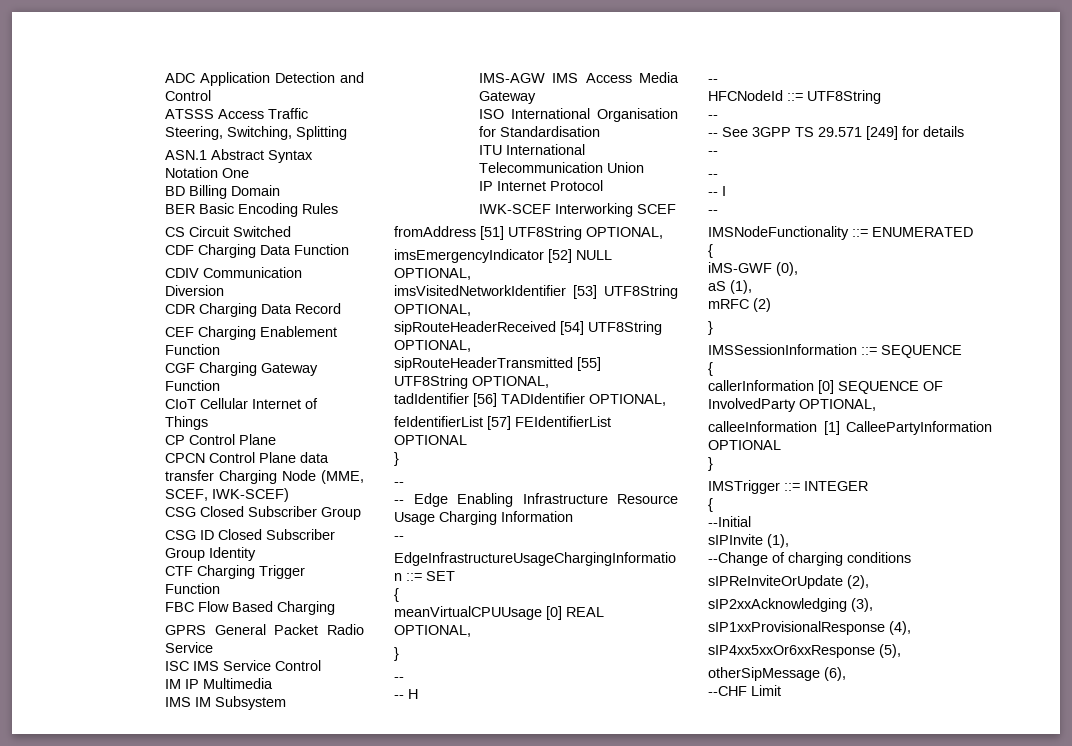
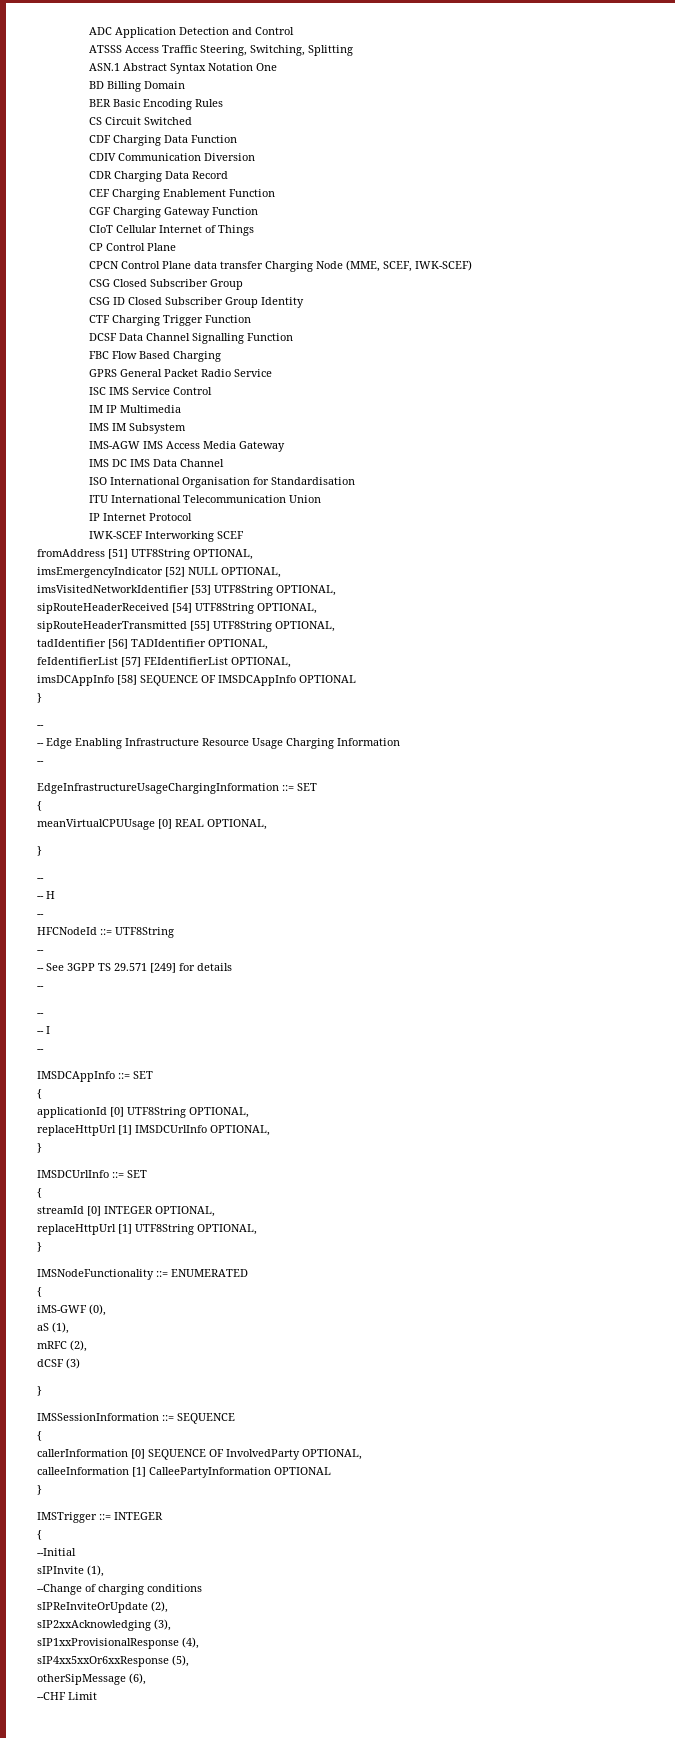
+ DCSF Data Channel Signalling Function
+ IMS DC IMS Data Channel
- feIdentifierList [57] FEIdentifierList OPTIONAL
+ feIdentifierList [57] FEIdentifierList OPTIONAL,
+ imsDCAppInfo [58] SEQUENCE OF IMSDCAppInfo OPTIONAL
+ IMSDCAppInfo ::= SET
+ {
+ applicationId [0] UTF8String OPTIONAL,
+ replaceHttpUrl [1] IMSDCUrlInfo OPTIONAL,
+ }
+ IMSDCUrlInfo ::= SET
+ {
+ streamId [0] INTEGER OPTIONAL,
+ replaceHttpUrl [1] UTF8String OPTIONAL,
+ }
- mRFC (2)
+ mRFC (2),
+ dCSF (3)

